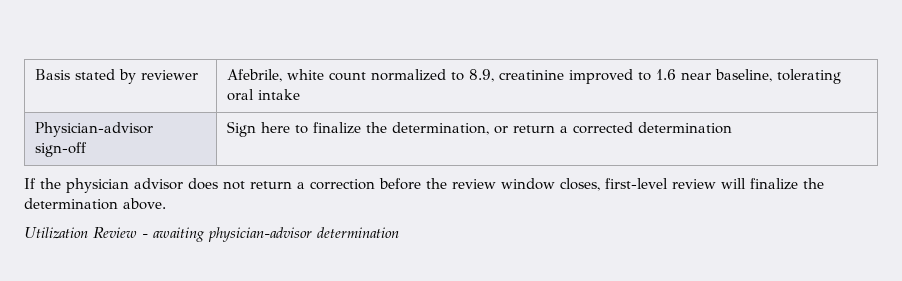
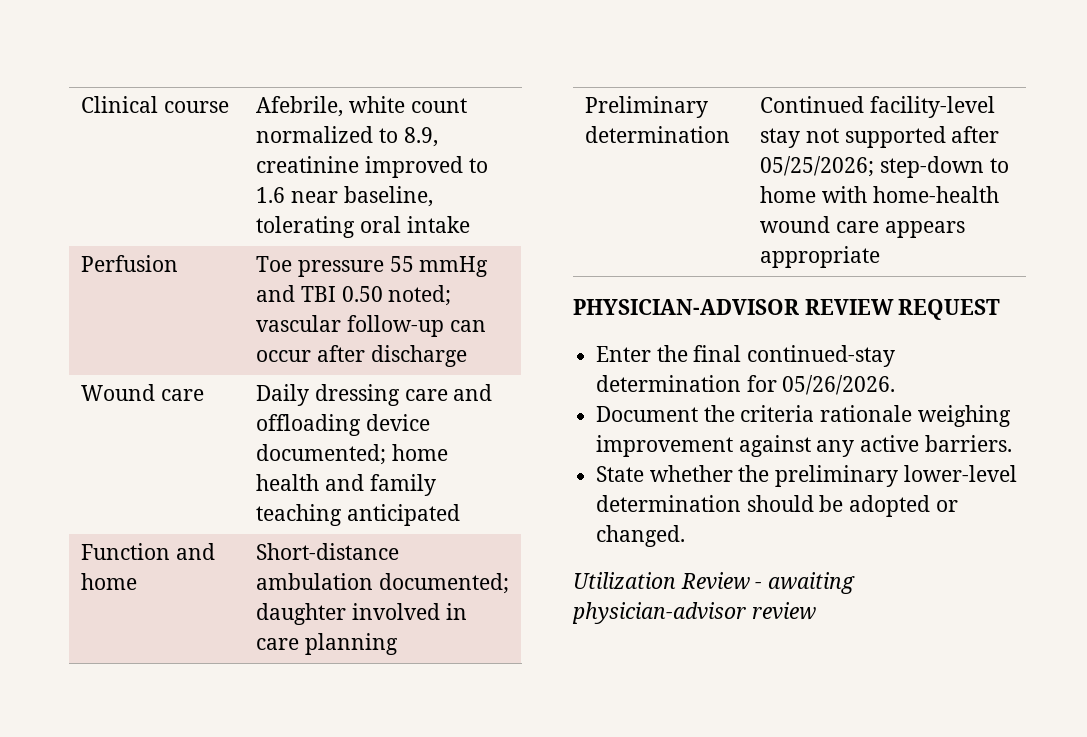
- Basis stated by reviewer | Afebrile, white count normalized to 8.9, creatinine improved to 1.6 near baseline, tolerating oral intake
+ Clinical course | Afebrile, white count normalized to 8.9, creatinine improved to 1.6 near baseline, tolerating oral intake
- Physician-advisor sign-off | Sign here to finalize the determination, or return a corrected determination
- If the physician advisor does not return a correction before the review window closes, first-level review will finalize the determination above.
+ Perfusion | Toe pressure 55 mmHg and TBI 0.50 noted; vascular follow-up can occur after discharge
+ Wound care | Daily dressing care and offloading device documented; home health and family teaching anticipated
+ Function and home | Short-distance ambulation documented; daughter involved in care planning
+ Preliminary determination | Continued facility-level stay not supported after 05/25/2026; step-down to home with home-health wound care appears appropriate
+ PHYSICIAN-ADVISOR REVIEW REQUEST
+ Enter the final continued-stay determination for 05/26/2026.
+ Document the criteria rationale weighing improvement against any active barriers.
+ State whether the preliminary lower-level determination should be adopted or changed.
- Utilization Review - awaiting physician-advisor determination
+ Utilization Review - awaiting physician-advisor review

